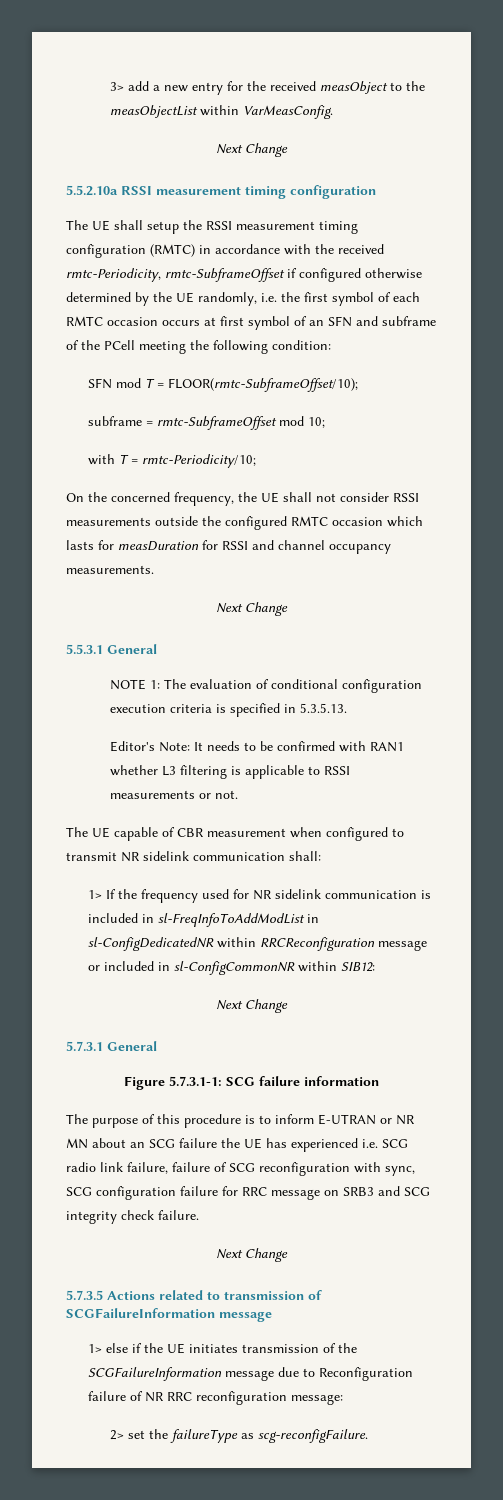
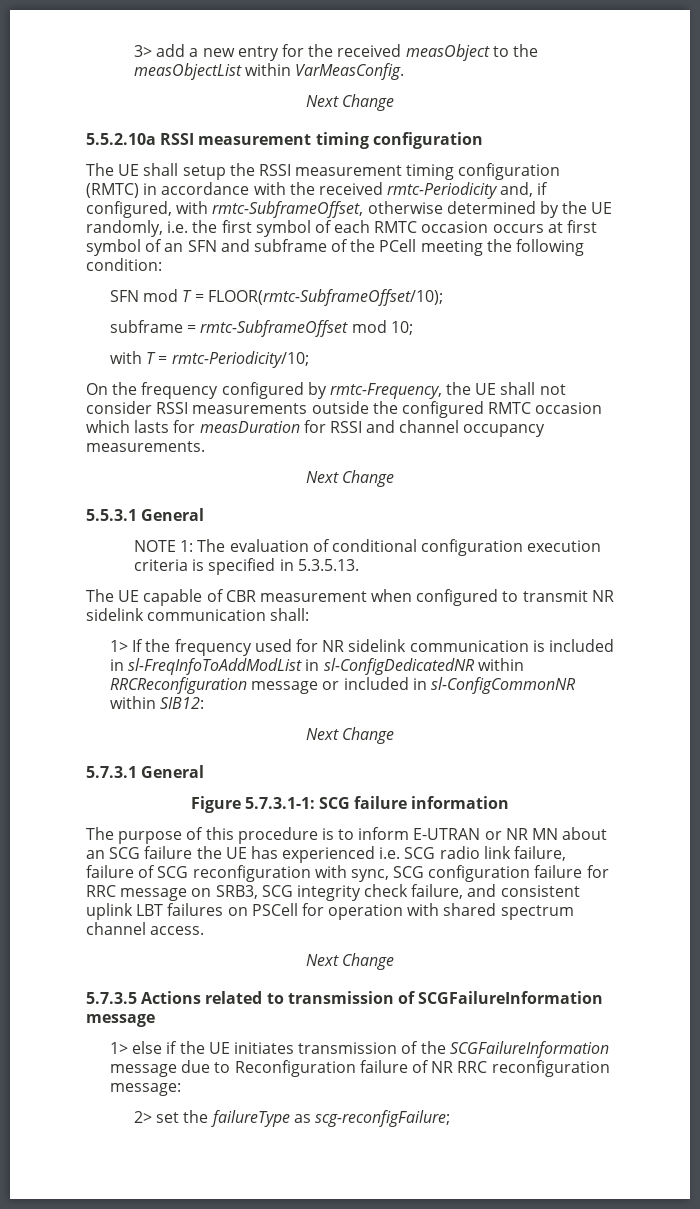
- The UE shall setup the RSSI measurement timing configuration (RMTC) in accordance with the received rmtc-Periodicity, rmtc-SubframeOffset if configured otherwise determined by the UE randomly, i.e. the first symbol of each RMTC occasion occurs at first symbol of an SFN and subframe of the PCell meeting the following condition:
+ The UE shall setup the RSSI measurement timing configuration (RMTC) in accordance with the received rmtc-Periodicity and, if configured, with rmtc-SubframeOffset, otherwise determined by the UE randomly, i.e. the first symbol of each RMTC occasion occurs at first symbol of an SFN and subframe of the PCell meeting the following condition:
- On the concerned frequency, the UE shall not consider RSSI measurements outside the configured RMTC occasion which lasts for measDuration for RSSI and channel occupancy measurements.
+ On the frequency configured by rmtc-Frequency, the UE shall not consider RSSI measurements outside the configured RMTC occasion which lasts for measDuration for RSSI and channel occupancy measurements.
- Editor's Note: It needs to be confirmed with RAN1 whether L3 filtering is applicable to RSSI measurements or not.
- The purpose of this procedure is to inform E-UTRAN or NR MN about an SCG failure the UE has experienced i.e. SCG radio link failure, failure of SCG reconfiguration with sync, SCG configuration failure for RRC message on SRB3 and SCG integrity check failure.
+ The purpose of this procedure is to inform E-UTRAN or NR MN about an SCG failure the UE has experienced i.e. SCG radio link failure, failure of SCG reconfiguration with sync, SCG configuration failure for RRC message on SRB3, SCG integrity check failure, and consistent uplink LBT failures on PSCell for operation with shared spectrum channel access.
- 2> set the failureType as scg-reconfigFailure.
+ 2> set the failureType as scg-reconfigFailure;

